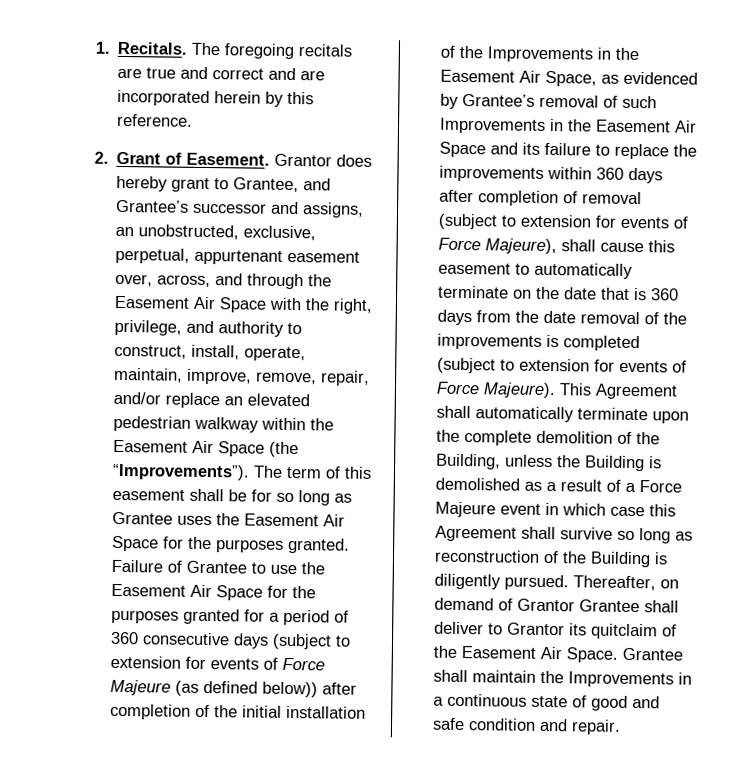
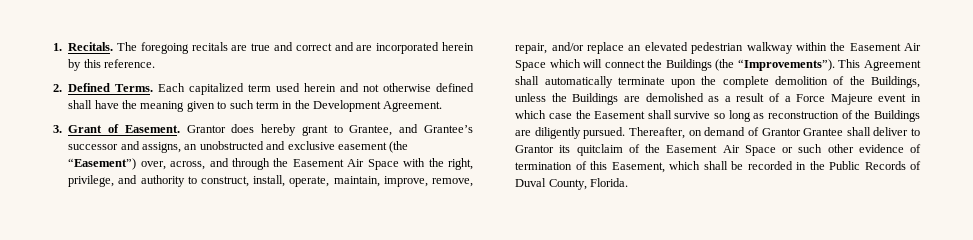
- 2. Grant of Easement.
+ 2. Defined Terms. Each capitalized term used herein and not otherwise defined shall have the meaning given to such term in the Development Agreement.
+ 3. Grant of Easement.
- Grantor does hereby grant to Grantee, and Grantee’s successor and assigns, an unobstructed, exclusive, perpetual, appurtenant easement over, across, and through the Easement Air Space with the right, privilege, and authority to construct, install, operate, maintain, improve, remove, repair, and/or replace an elevated pedestrian walkway within the Easement Air Space (the “Improvements”). The term of this easement shall be for so long as Grantee uses the Easement Air Space for the purposes granted. Failure of Grantee to use the Easement Air Space for the purposes granted for a period of 360 consecutive days (subject to extension for events of Force Majeure (as defined below)) after completion of the initial installation of the Improvements in the Easement Air Space, as evidenced by Grantee’s removal of such Improvements in the Easement Air Space and its failure to replace the improvements within 360 days after completion of removal (subject to extension for events of Force Majeure), shall cause this easement to automatically terminate on the date that is 360 days from the date removal of the improvements is completed (subject to extension for events of Force Majeure).
+ Grantor does hereby grant to Grantee, and Grantee’s successor and assigns, an unobstructed and exclusive easement (the “Easement”) over, across, and through the Easement Air Space with the right, privilege, and authority to construct, install, operate, maintain, improve, remove, repair, and/or replace an elevated pedestrian walkway within the Easement Air Space which will connect the Buildings (the “Improvements”).
- This Agreement shall automatically terminate upon the complete demolition of the Building, unless the Building is demolished as a result of a Force Majeure event in which case this Agreement shall survive so long as reconstruction of the Building is diligently pursued.
+ This Agreement shall automatically terminate upon the complete demolition of the Buildings, unless the Buildings are demolished as a result of a Force Majeure event in which case the Easement shall survive so long as reconstruction of the Buildings are diligently pursued.
- Thereafter, on demand of Grantor Grantee shall deliver to Grantor its quitclaim of the Easement Air Space. Grantee shall maintain the Improvements in a continuous state of good and safe condition and repair.
+ Thereafter, on demand of Grantor Grantee shall deliver to Grantor its quitclaim of the Easement Air Space or such other evidence of termination of this Easement, which shall be recorded in the Public Records of Duval County, Florida.

